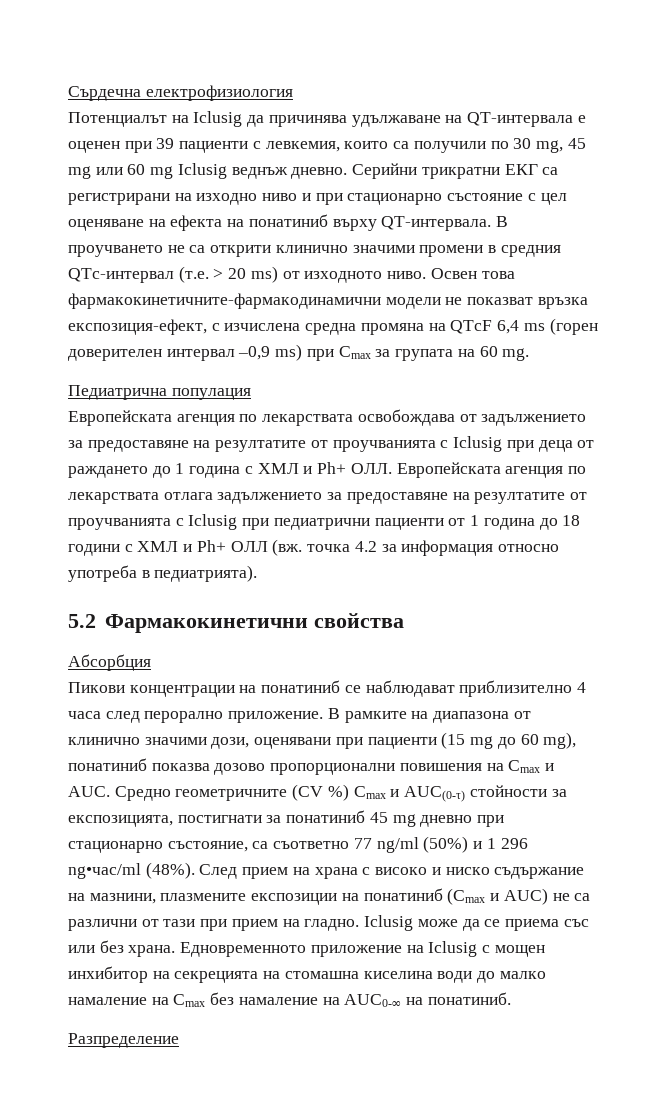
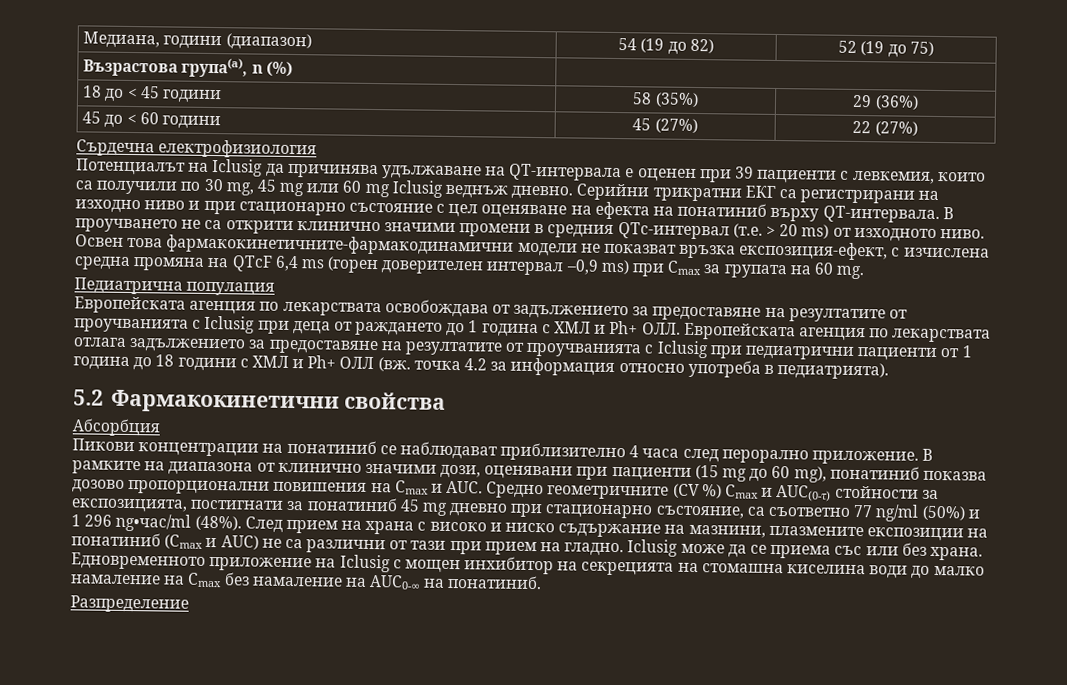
+ Медиана, години (диапазон) | 54 (19 до 82) | 52 (19 до 75)
+ Възрастова група(a), n (%) |
+ 18 до < 45 години | 58 (35%) | 29 (36%)
+ 45 до < 60 години | 45 (27%) | 22 (27%)

